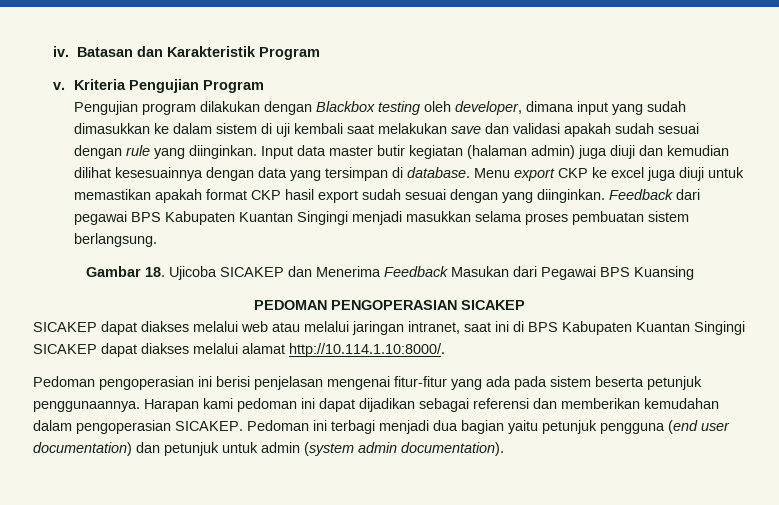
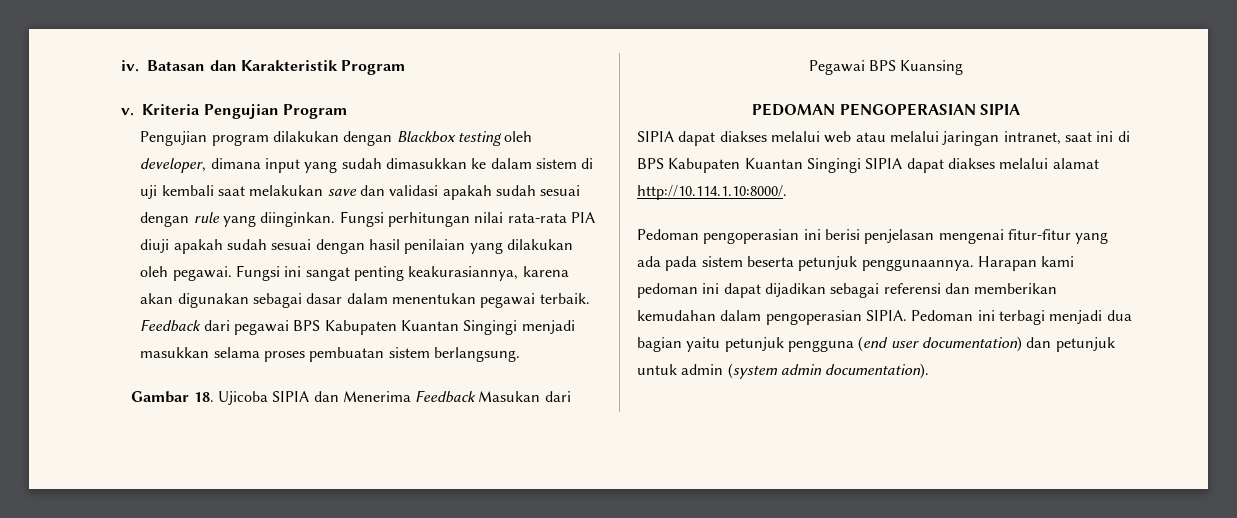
- Input data master butir kegiatan (halaman admin) juga diuji dan kemudian dilihat kesesuainnya dengan data yang tersimpan di database. Menu export CKP ke excel juga diuji untuk memastikan apakah format CKP hasil export sudah sesuai dengan yang diinginkan.
+ Fungsi perhitungan nilai rata-rata PIA diuji apakah sudah sesuai dengan hasil penilaian yang dilakukan oleh pegawai. Fungsi ini sangat penting keakurasiannya, karena akan digunakan sebagai dasar dalam menentukan pegawai terbaik.
- Gambar 18. Ujicoba SICAKEP dan Menerima Feedback Masukan dari Pegawai BPS Kuansing
+ Gambar 18. Ujicoba SIPIA dan Menerima Feedback Masukan dari Pegawai BPS Kuansing
- PEDOMAN PENGOPERASIAN SICAKEP
- SICAKEP dapat diakses melalui web atau melalui jaringan intranet, saat ini di BPS Kabupaten Kuantan Singingi SICAKEP dapat diakses melalui alamat http://10.114.1.10:8000/.
+ PEDOMAN PENGOPERASIAN SIPIA
+ SIPIA dapat diakses melalui web atau melalui jaringan intranet, saat ini di BPS Kabupaten Kuantan Singingi SIPIA dapat diakses melalui alamat http://10.114.1.10:8000/.
- Harapan kami pedoman ini dapat dijadikan sebagai referensi dan memberikan kemudahan dalam pengoperasian SICAKEP.
+ Harapan kami pedoman ini dapat dijadikan sebagai referensi dan memberikan kemudahan dalam pengoperasian SIPIA.

